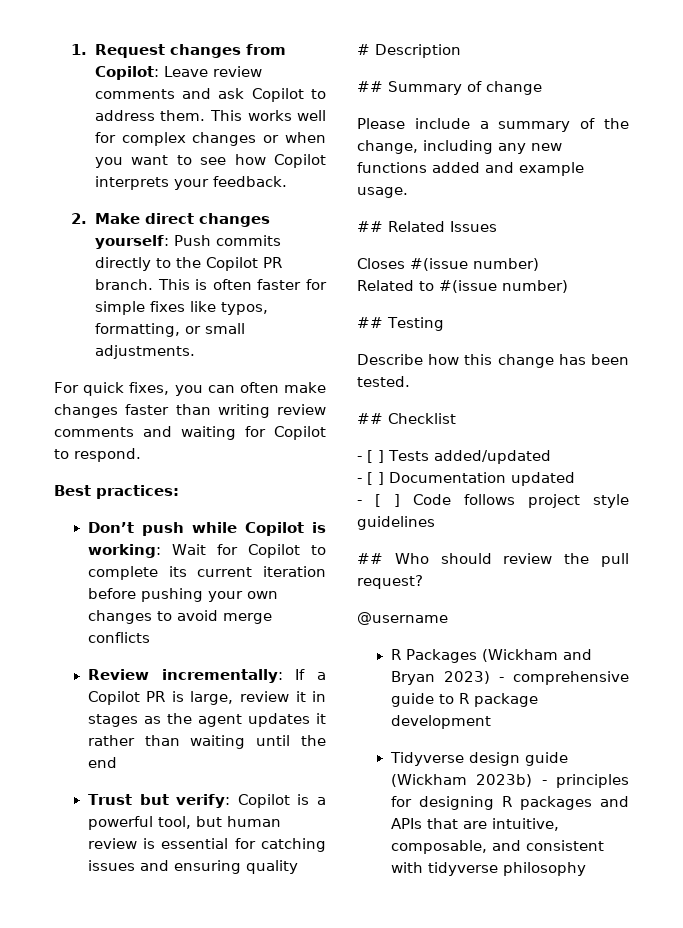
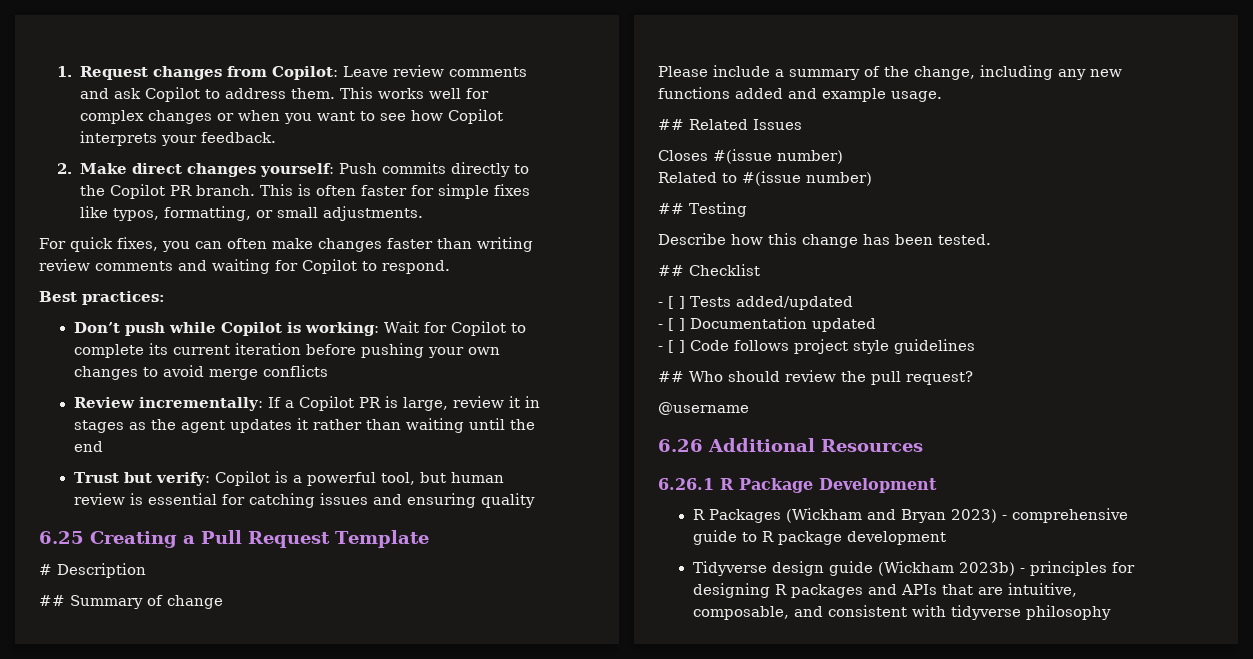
+ 6.25 Creating a Pull Request Template
+ 6.26 Additional Resources
+ 6.26.1 R Package Development

